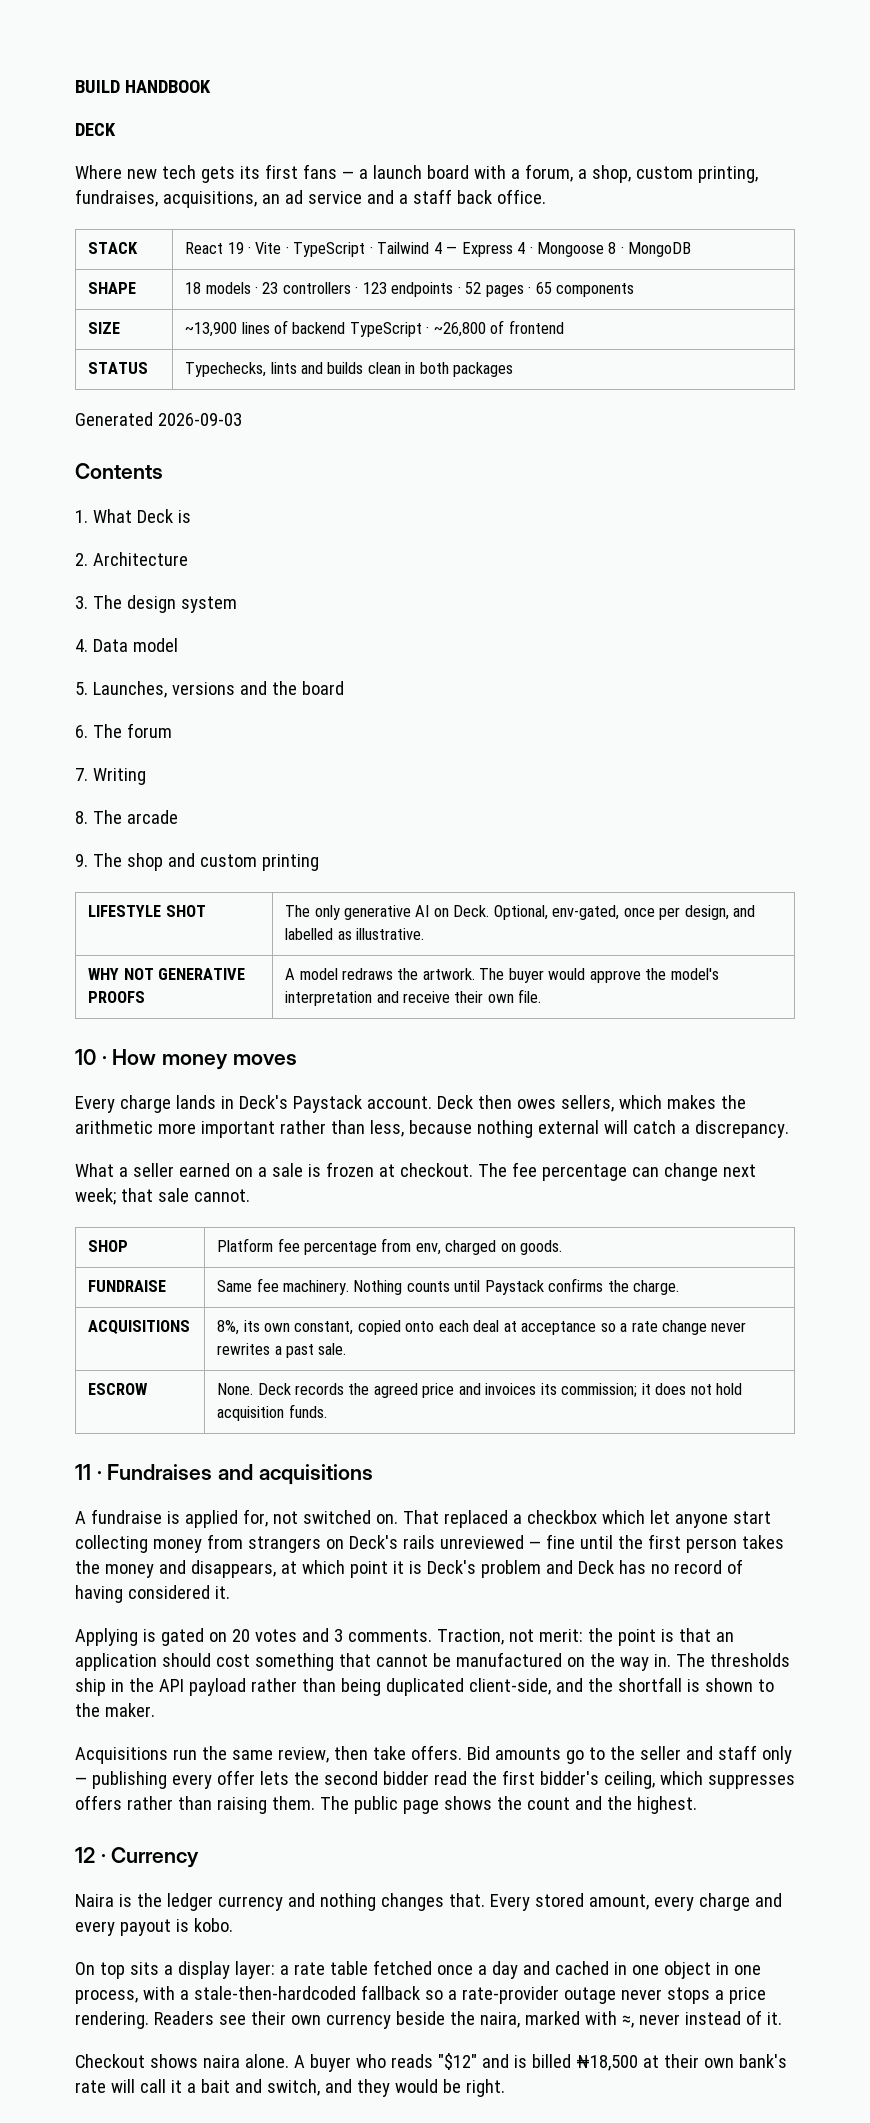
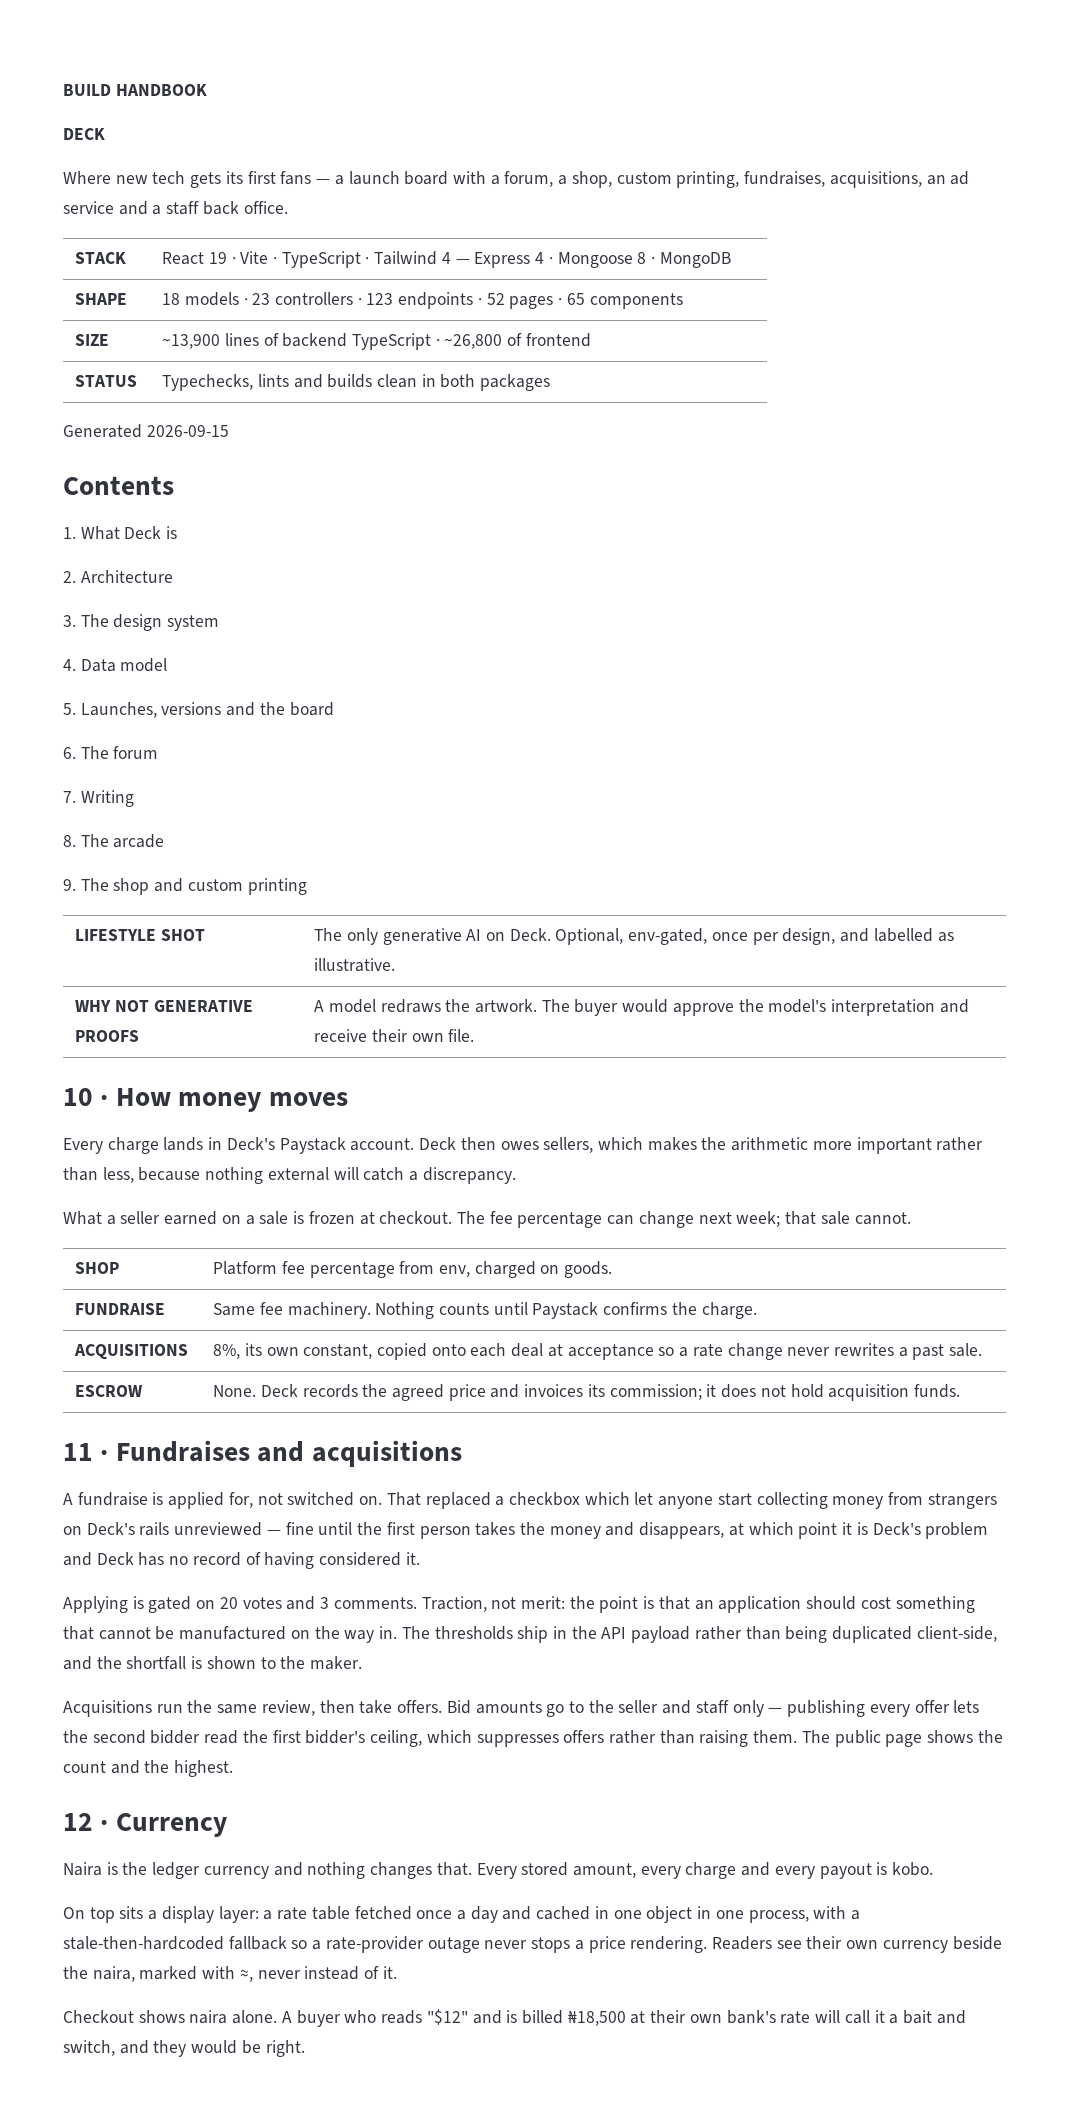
- Generated 2026-09-03
+ Generated 2026-09-15

